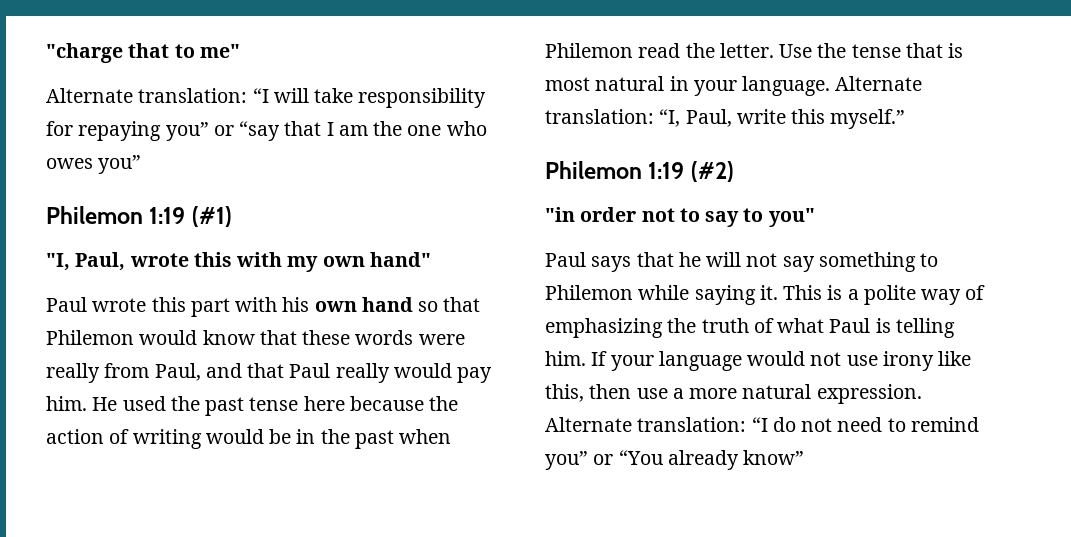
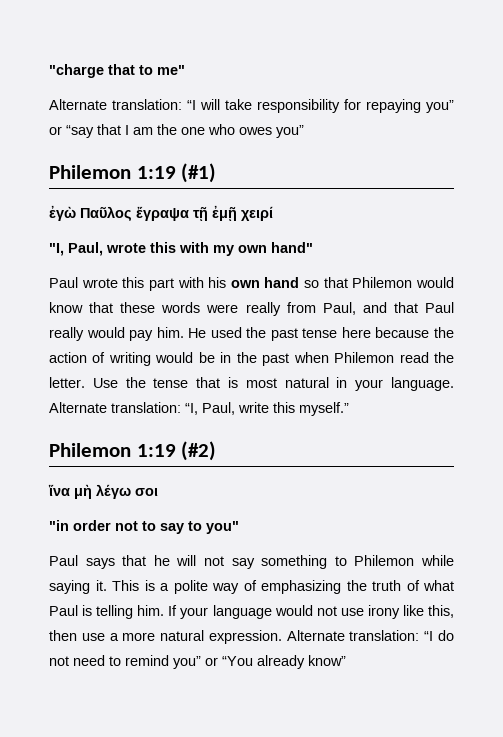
+ ἐγὼ Παῦλος ἔγραψα τῇ ἐμῇ χειρί
+ ἵνα μὴ λέγω σοι

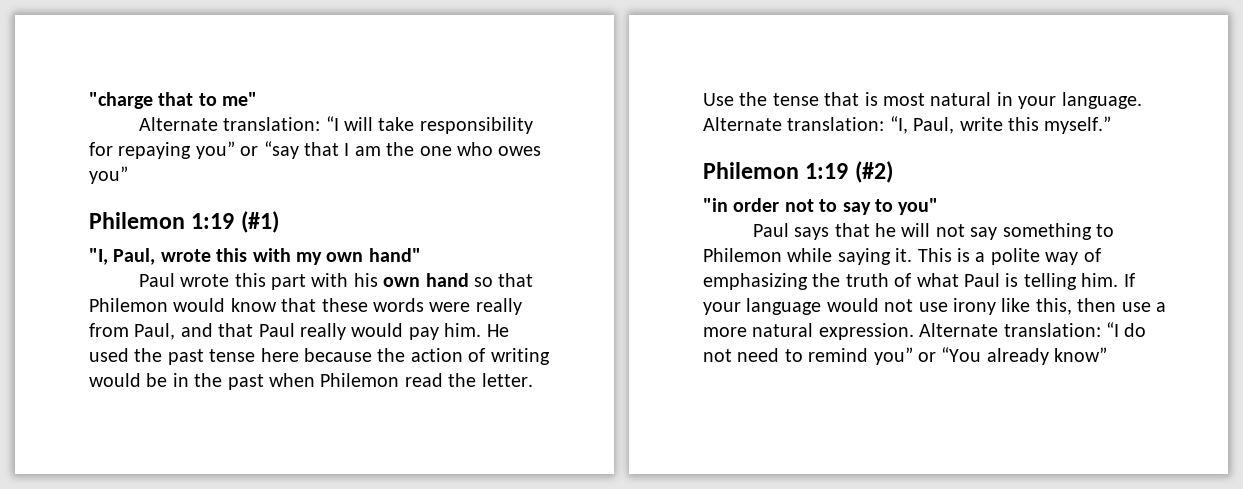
- ἐγὼ Παῦλος ἔγραψα τῇ ἐμῇ χειρί
- ἵνα μὴ λέγω σοι

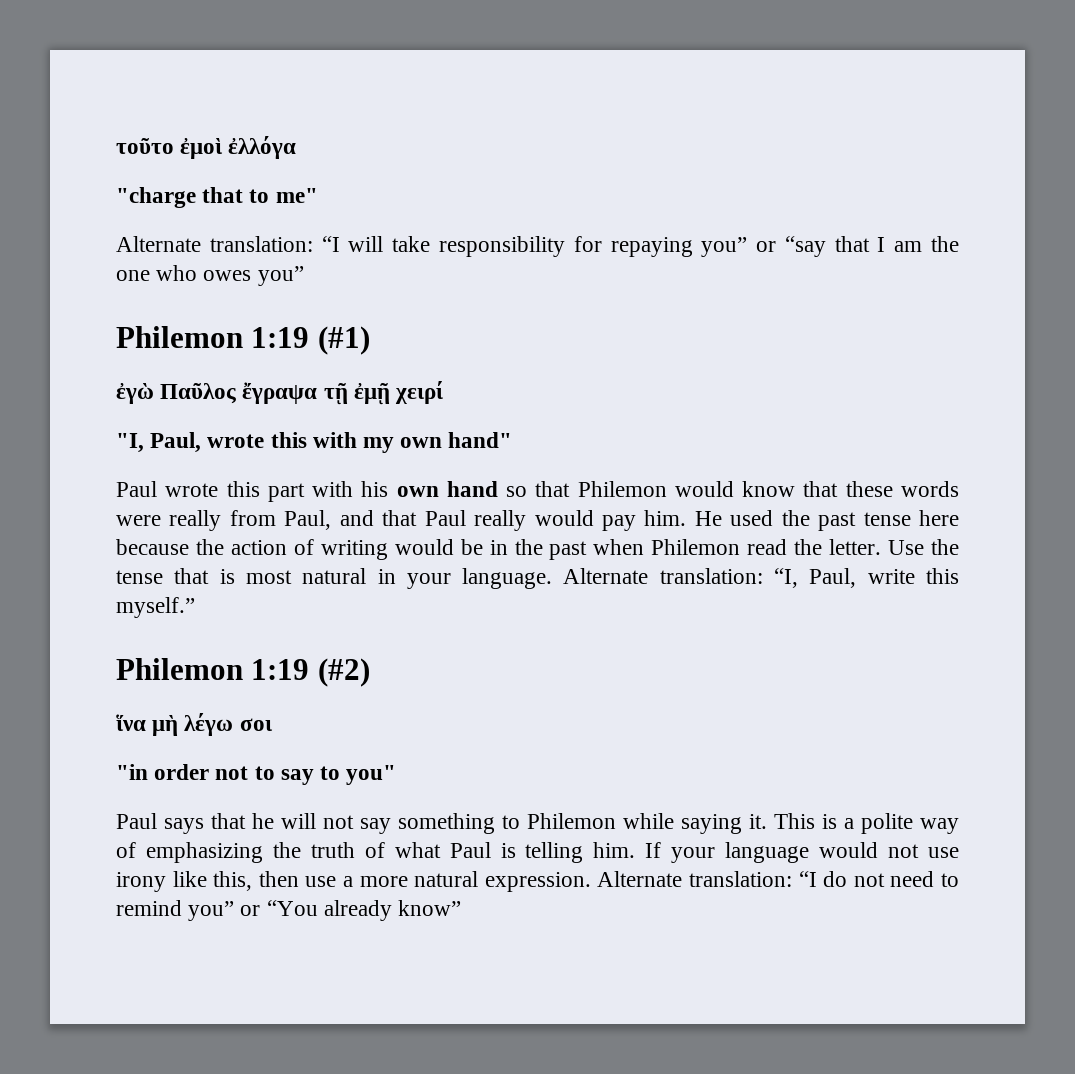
+ τοῦτο ἐμοὶ ἐλλόγα
+ ἐγὼ Παῦλος ἔγραψα τῇ ἐμῇ χειρί
+ ἵνα μὴ λέγω σοι

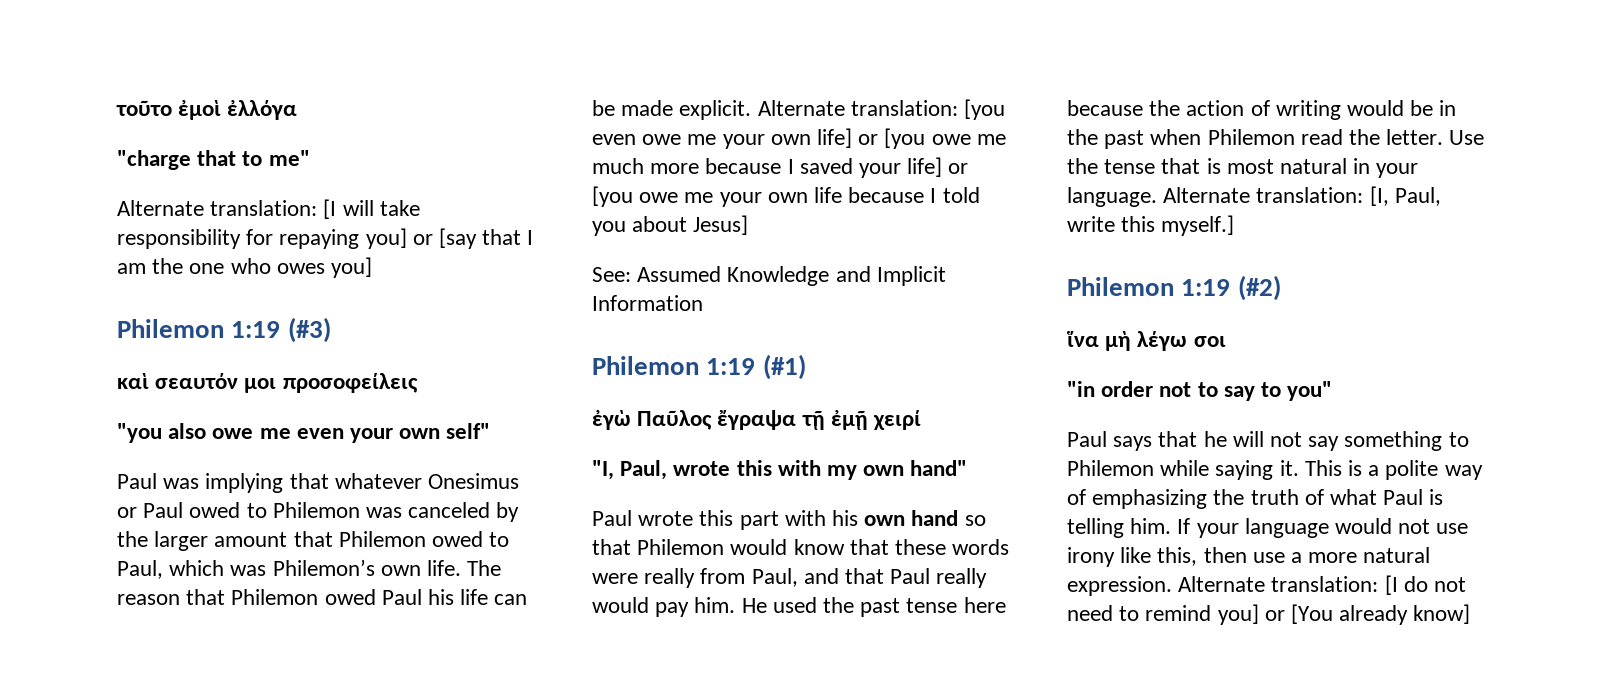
- Alternate translation: “I will take responsibility for repaying you” or “say that I am the one who owes you”
+ Alternate translation: [I will take responsibility for repaying you] or [say that I am the one who owes you]
+ Philemon 1:19 (#3)
+ καὶ σεαυτόν μοι προσοφείλεις
+ "you also owe me even your own self"
+ Paul was implying that whatever Onesimus or Paul owed to Philemon was canceled by the larger amount that Philemon owed to Paul, which was Philemon’s own life. The reason that Philemon owed Paul his life can be made explicit. Alternate translation: [you even owe me your own life] or [you owe me much more because I saved your life] or [you owe me your own life because I told you about Jesus]
+ See: Assumed Knowledge and Implicit Information
- Alternate translation: “I, Paul, write this myself.”
+ Alternate translation: [I, Paul, write this myself.]
- Alternate translation: “I do not need to remind you” or “You already know”
+ Alternate translation: [I do not need to remind you] or [You already know]

